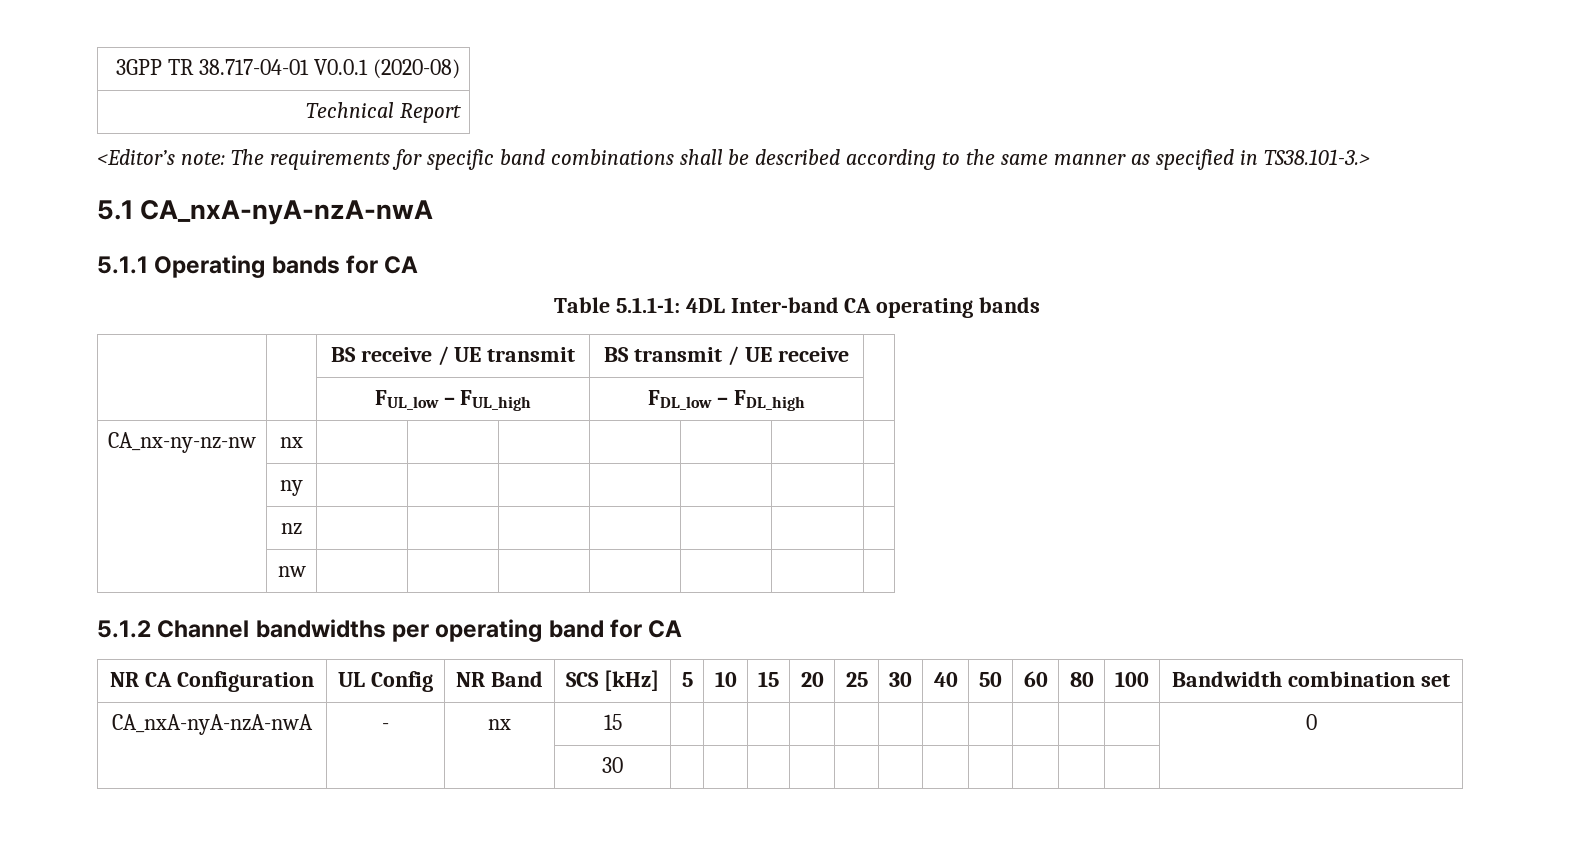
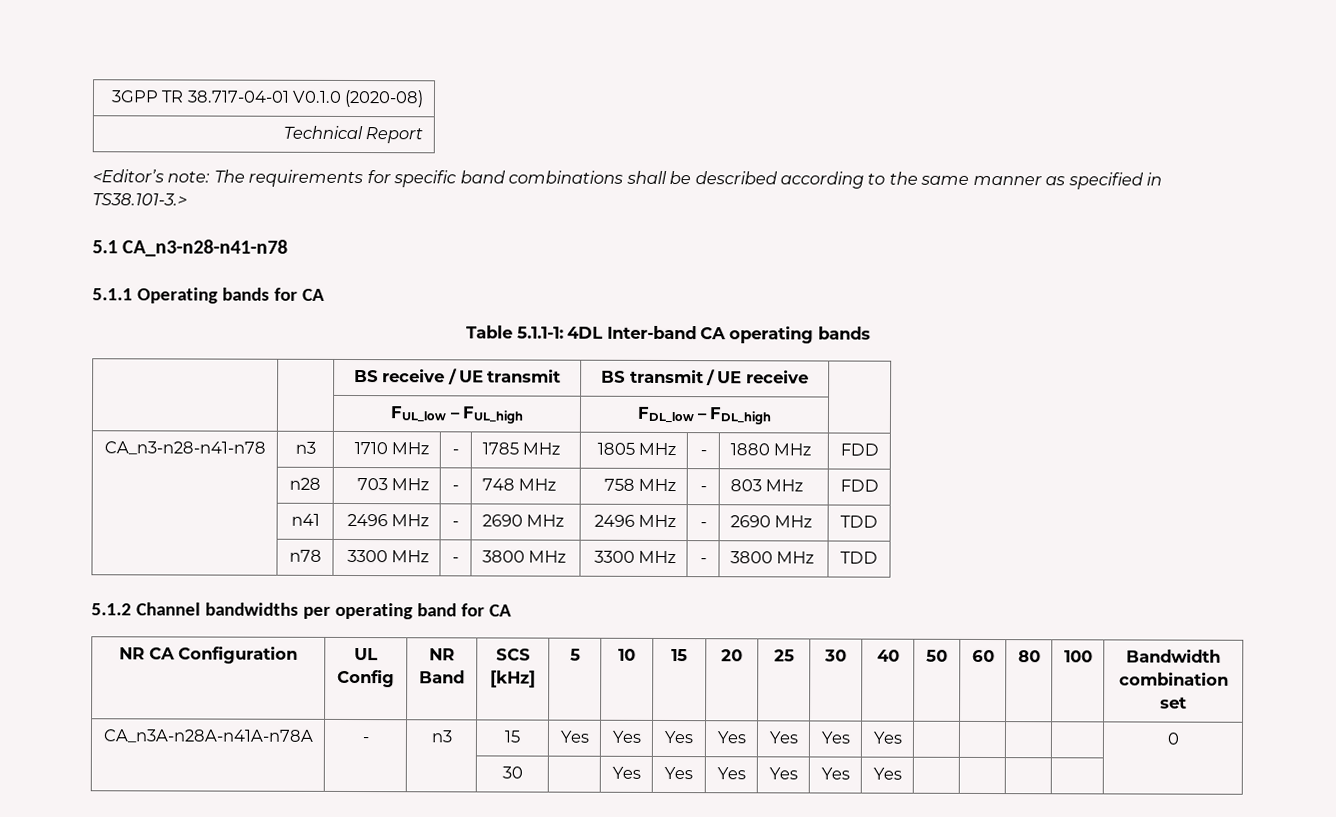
- 3GPP TR 38.717-04-01 V0.0.1 (2020-08)
+ 3GPP TR 38.717-04-01 V0.1.0 (2020-08)
- 5.1 CA_nxA-nyA-nzA-nwA
+ 5.1 CA_n3-n28-n41-n78
- CA_nx-ny-nz-nw | nx | | | | | | |
- | ny | | | | | | |
- | nz | | | | | | |
- | nw | | | | | | |
+ CA_n3-n28-n41-n78 | n3 | 1710 MHz | - | 1785 MHz | 1805 MHz | - | 1880 MHz | FDD
+ | n28 | 703 MHz | - | 748 MHz | 758 MHz | - | 803 MHz | FDD
+ | n41 | 2496 MHz | - | 2690 MHz | 2496 MHz | - | 2690 MHz | TDD
+ | n78 | 3300 MHz | - | 3800 MHz | 3300 MHz | - | 3800 MHz | TDD
- CA_nxA-nyA-nzA-nwA | - | nx | 15 | | | | | | | | | | | | 0
- | | | 30 | | | | | | | | | | | |
+ CA_n3A-n28A-n41A-n78A | - | n3 | 15 | Yes | Yes | Yes | Yes | Yes | Yes | Yes | | | | | 0
+ | | | 30 | | Yes | Yes | Yes | Yes | Yes | Yes | | | | |

